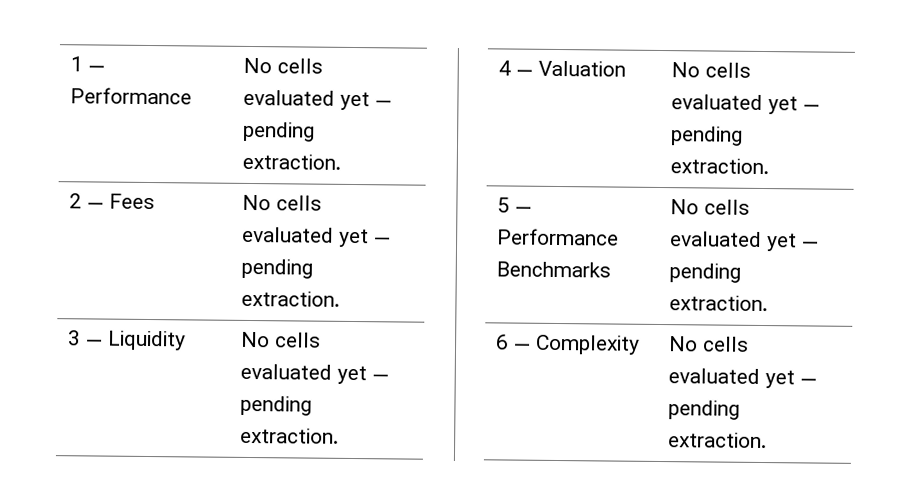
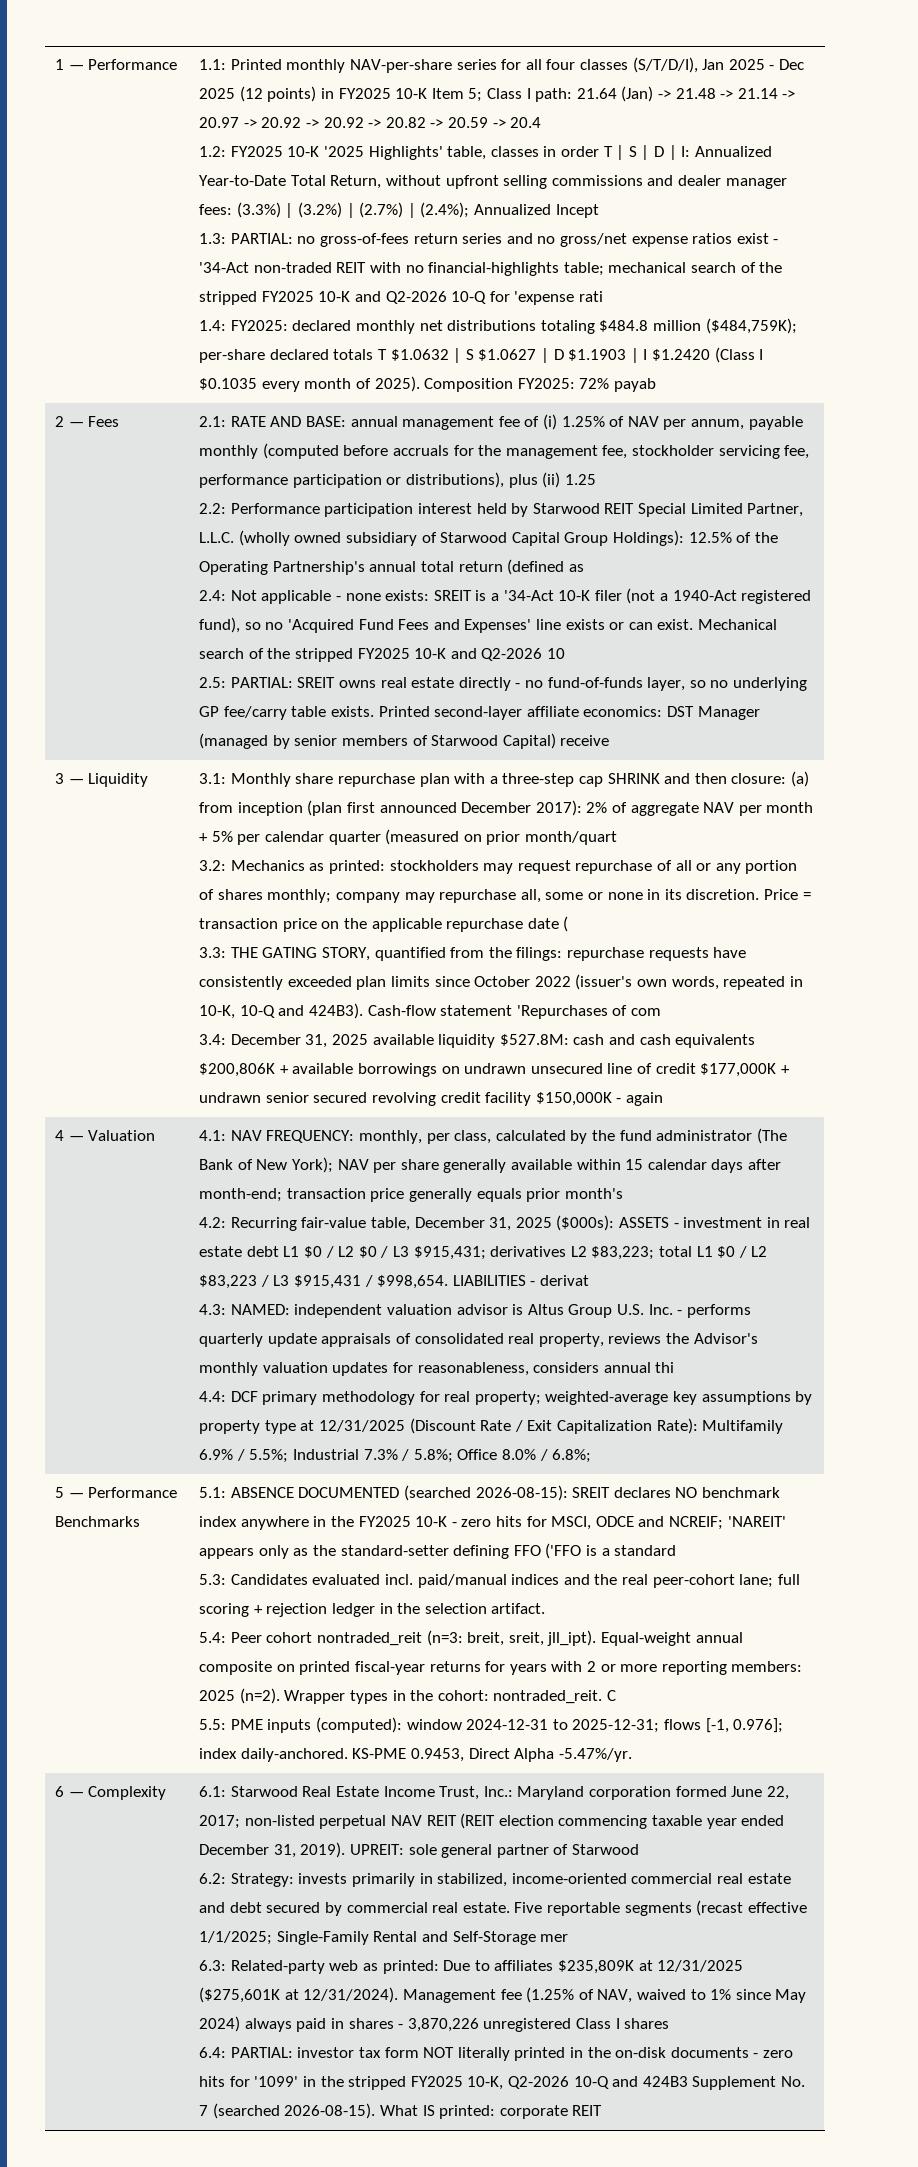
- 1 — Performance | No cells evaluated yet — pending extraction.
- 2 — Fees | No cells evaluated yet — pending extraction.
- 3 — Liquidity | No cells evaluated yet — pending extraction.
- 4 — Valuation | No cells evaluated yet — pending extraction.
- 5 — Performance Benchmarks | No cells evaluated yet — pending extraction.
- 6 — Complexity | No cells evaluated yet — pending extraction.
+ 1 — Performance | 1.1: Printed monthly NAV-per-share series for all four classes (S/T/D/I), Jan 2025 - Dec 2025 (12 points) in FY2025 10-K Item 5; Class I path: 21.64 (Jan) -> 21.48 -> 21.14 -> 20.97 -> 20.92 -> 20.92 -> 20.82 -> 20.59 -> 20.4
+ 1.2: FY2025 10-K '2025 Highlights' table, classes in order T | S | D | I: Annualized Year-to-Date Total Return, without upfront selling commissions and dealer manager fees: (3.3%) | (3.2%) | (2.7%) | (2.4%); Annualized Incept
+ 1.3: PARTIAL: no gross-of-fees return series and no gross/net expense ratios exist - '34-Act non-traded REIT with no financial-highlights table; mechanical search of the stripped FY2025 10-K and Q2-2026 10-Q for 'expense rati
+ 1.4: FY2025: declared monthly net distributions totaling $484.8 million ($484,759K); per-share declared totals T $1.0632 | S $1.0627 | D $1.1903 | I $1.2420 (Class I $0.1035 every month of 2025). Composition FY2025: 72% payab
+ 2 — Fees | 2.1: RATE AND BASE: annual management fee of (i) 1.25% of NAV per annum, payable monthly (computed before accruals for the management fee, stockholder servicing fee, performance participation or distributions), plus (ii) 1.25
+ 2.2: Performance participation interest held by Starwood REIT Special Limited Partner, L.L.C. (wholly owned subsidiary of Starwood Capital Group Holdings): 12.5% of the Operating Partnership's annual total return (defined as
+ 2.4: Not applicable - none exists: SREIT is a '34-Act 10-K filer (not a 1940-Act registered fund), so no 'Acquired Fund Fees and Expenses' line exists or can exist. Mechanical search of the stripped FY2025 10-K and Q2-2026 10
+ 2.5: PARTIAL: SREIT owns real estate directly - no fund-of-funds layer, so no underlying GP fee/carry table exists. Printed second-layer affiliate economics: DST Manager (managed by senior members of Starwood Capital) receive
+ 3 — Liquidity | 3.1: Monthly share repurchase plan with a three-step cap SHRINK and then closure: (a) from inception (plan first announced December 2017): 2% of aggregate NAV per month + 5% per calendar quarter (measured on prior month/quart
+ 3.2: Mechanics as printed: stockholders may request repurchase of all or any portion of shares monthly; company may repurchase all, some or none in its discretion. Price = transaction price on the applicable repurchase date (
+ 3.3: THE GATING STORY, quantified from the filings: repurchase requests have consistently exceeded plan limits since October 2022 (issuer's own words, repeated in 10-K, 10-Q and 424B3). Cash-flow statement 'Repurchases of com
+ 3.4: December 31, 2025 available liquidity $527.8M: cash and cash equivalents $200,806K + available borrowings on undrawn unsecured line of credit $177,000K + undrawn senior secured revolving credit facility $150,000K - again
+ 4 — Valuation | 4.1: NAV FREQUENCY: monthly, per class, calculated by the fund administrator (The Bank of New York); NAV per share generally available within 15 calendar days after month-end; transaction price generally equals prior month's
+ 4.2: Recurring fair-value table, December 31, 2025 ($000s): ASSETS - investment in real estate debt L1 $0 / L2 $0 / L3 $915,431; derivatives L2 $83,223; total L1 $0 / L2 $83,223 / L3 $915,431 / $998,654. LIABILITIES - derivat
+ 4.3: NAMED: independent valuation advisor is Altus Group U.S. Inc. - performs quarterly update appraisals of consolidated real property, reviews the Advisor's monthly valuation updates for reasonableness, considers annual thi
+ 4.4: DCF primary methodology for real property; weighted-average key assumptions by property type at 12/31/2025 (Discount Rate / Exit Capitalization Rate): Multifamily 6.9% / 5.5%; Industrial 7.3% / 5.8%; Office 8.0% / 6.8%;
+ 5 — Performance Benchmarks | 5.1: ABSENCE DOCUMENTED (searched 2026-08-15): SREIT declares NO benchmark index anywhere in the FY2025 10-K - zero hits for MSCI, ODCE and NCREIF; 'NAREIT' appears only as the standard-setter defining FFO ('FFO is a standard
+ 5.3: Candidates evaluated incl. paid/manual indices and the real peer-cohort lane; full scoring + rejection ledger in the selection artifact.
+ 5.4: Peer cohort nontraded_reit (n=3: breit, sreit, jll_ipt). Equal-weight annual composite on printed fiscal-year returns for years with 2 or more reporting members: 2025 (n=2). Wrapper types in the cohort: nontraded_reit. C
+ 5.5: PME inputs (computed): window 2024-12-31 to 2025-12-31; flows [-1, 0.976]; index daily-anchored. KS-PME 0.9453, Direct Alpha -5.47%/yr.
+ 6 — Complexity | 6.1: Starwood Real Estate Income Trust, Inc.: Maryland corporation formed June 22, 2017; non-listed perpetual NAV REIT (REIT election commencing taxable year ended December 31, 2019). UPREIT: sole general partner of Starwood
+ 6.2: Strategy: invests primarily in stabilized, income-oriented commercial real estate and debt secured by commercial real estate. Five reportable segments (recast effective 1/1/2025; Single-Family Rental and Self-Storage mer
+ 6.3: Related-party web as printed: Due to affiliates $235,809K at 12/31/2025 ($275,601K at 12/31/2024). Management fee (1.25% of NAV, waived to 1% since May 2024) always paid in shares - 3,870,226 unregistered Class I shares
+ 6.4: PARTIAL: investor tax form NOT literally printed in the on-disk documents - zero hits for '1099' in the stripped FY2025 10-K, Q2-2026 10-Q and 424B3 Supplement No. 7 (searched 2026-08-15). What IS printed: corporate REIT

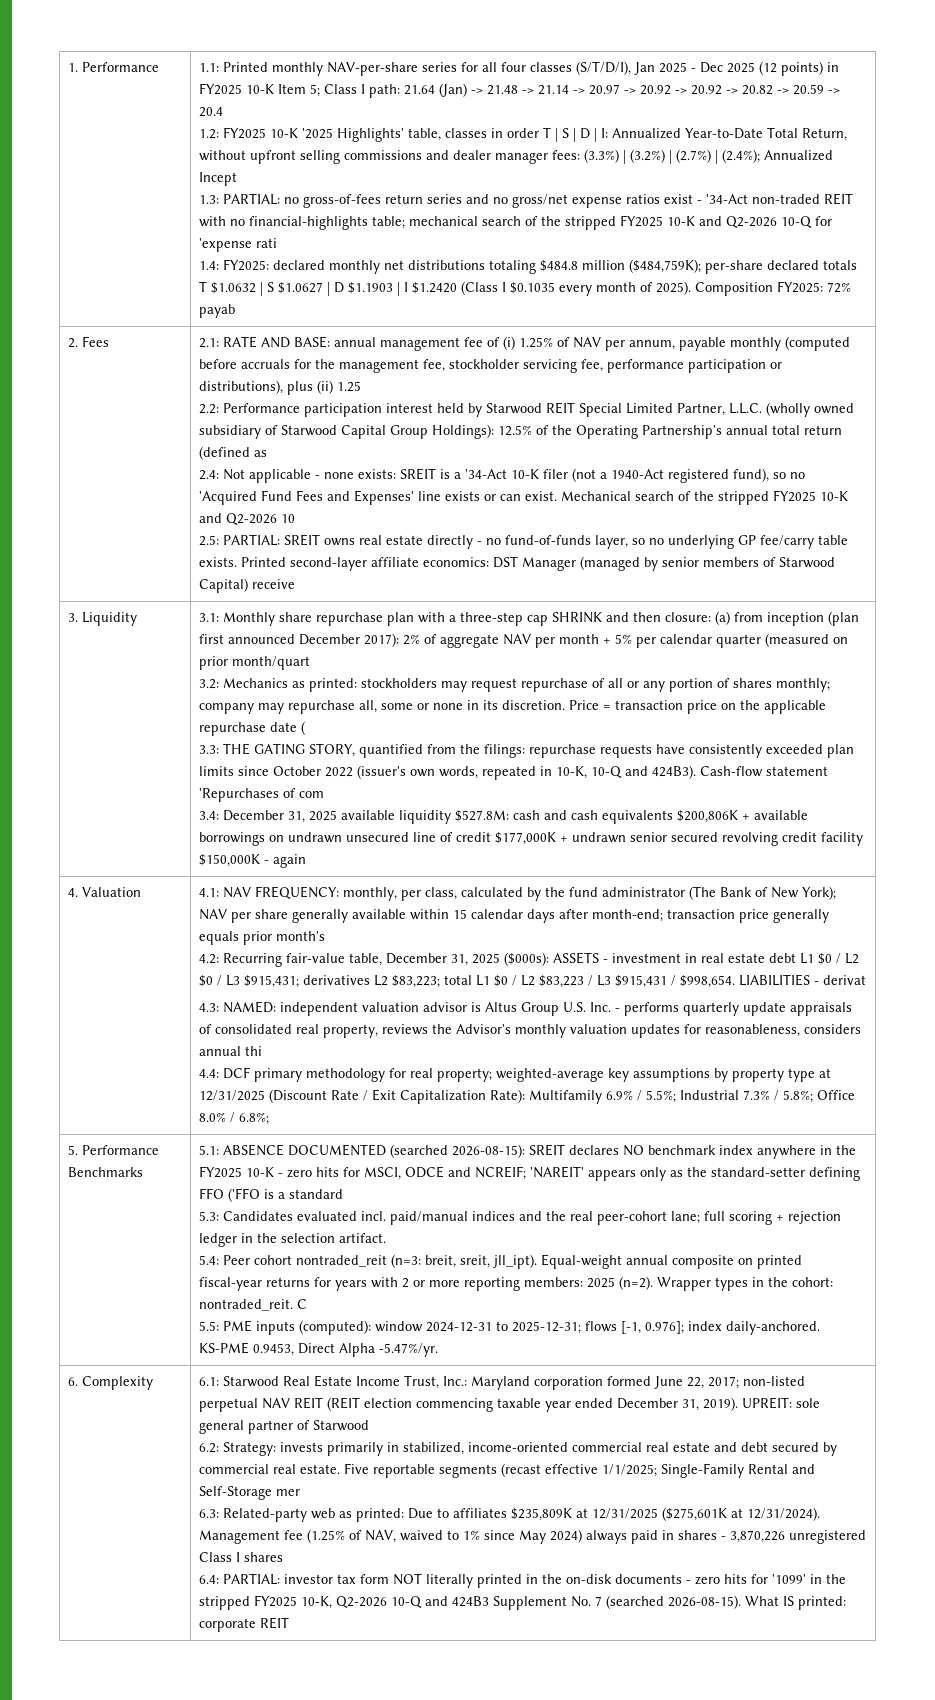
- 1 — Performance
+ 1. Performance
- 2 — Fees
+ 2. Fees
- 3 — Liquidity
+ 3. Liquidity
- 4 — Valuation
+ 4. Valuation
- 5 — Performance Benchmarks
+ 5. Performance Benchmarks
- 6 — Complexity
+ 6. Complexity

